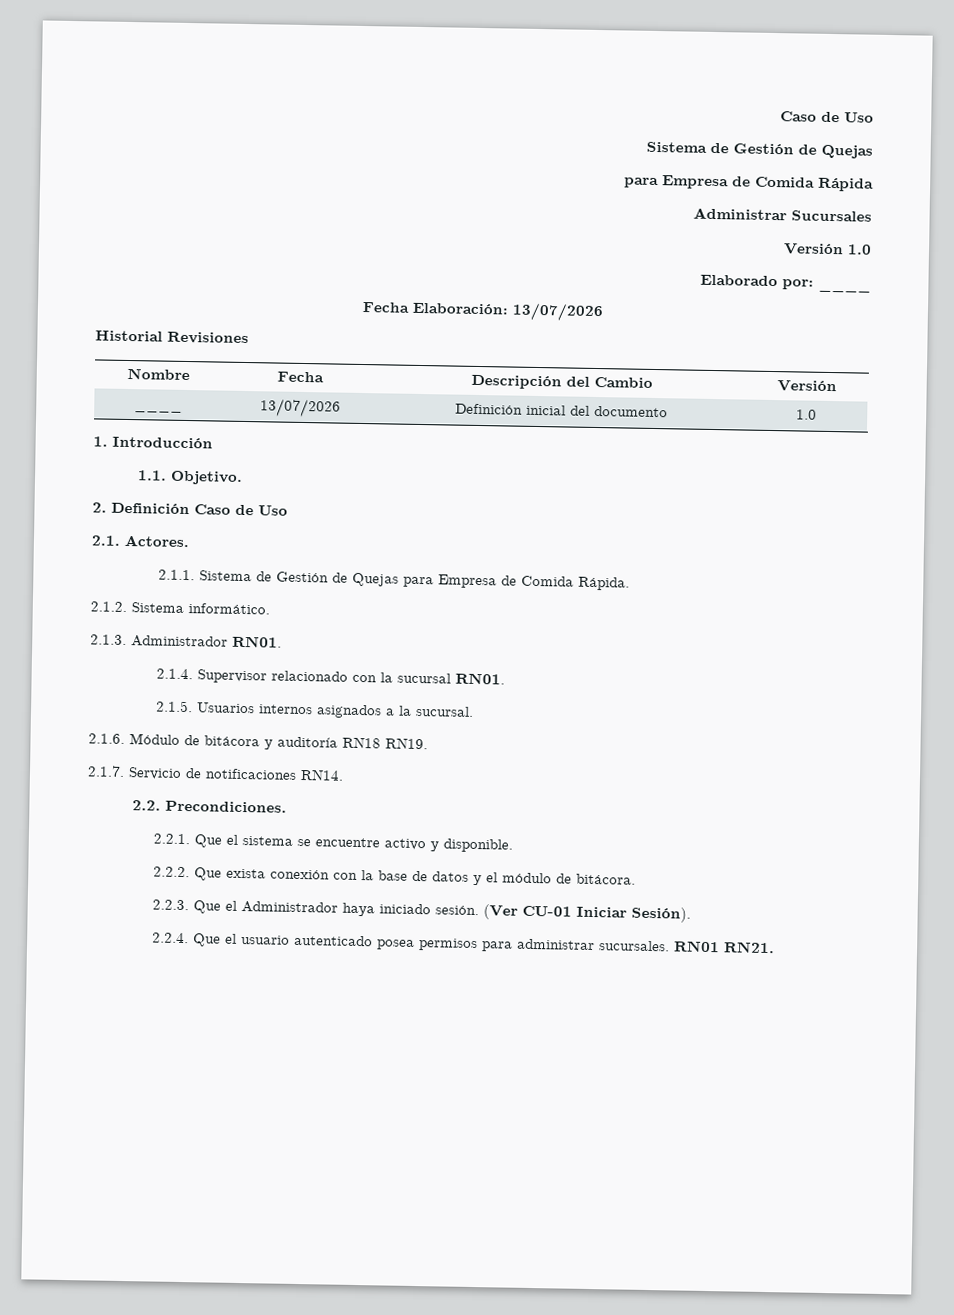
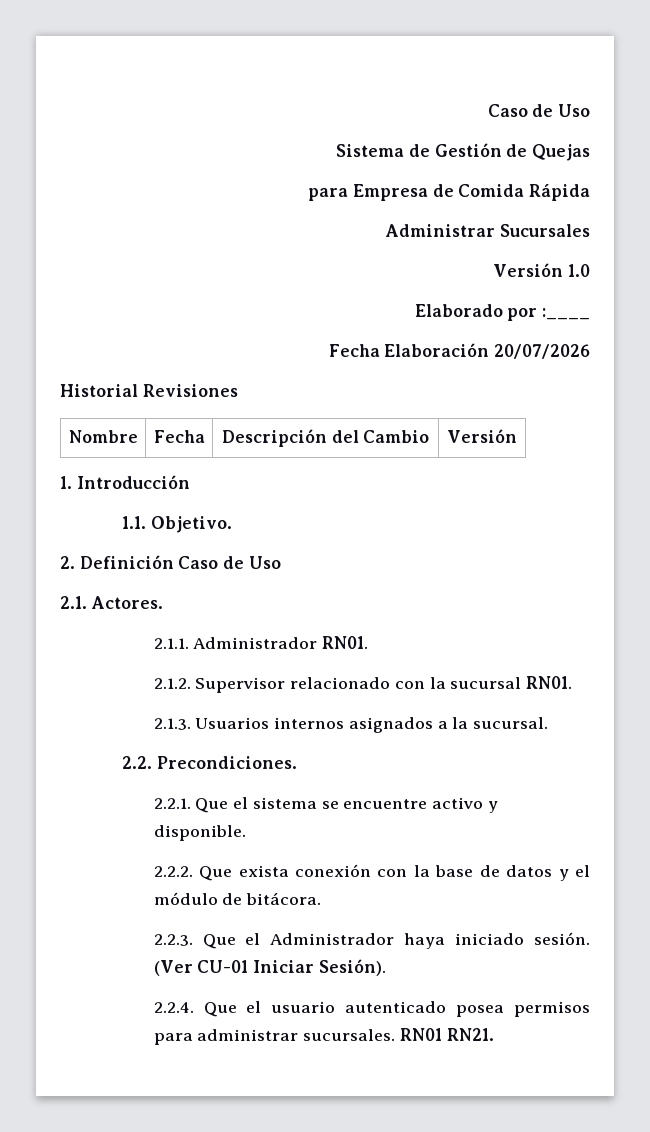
- Elaborado por: ____
- Fecha Elaboración: 13/07/2026
+ Elaborado por :____
+ Fecha Elaboración 20/07/2026
- ____ | 13/07/2026 | Definición inicial del documento | 1.0
- 2.1.1. Sistema de Gestión de Quejas para Empresa de Comida Rápida.
- 2.1.2. Sistema informático.
- 2.1.3. Administrador RN01.
+ 2.1.1. Administrador RN01.
- 2.1.4. Supervisor relacionado con la sucursal RN01.
+ 2.1.2. Supervisor relacionado con la sucursal RN01.
- 2.1.5. Usuarios internos asignados a la sucursal.
+ 2.1.3. Usuarios internos asignados a la sucursal.
- 2.1.6. Módulo de bitácora y auditoría RN18 RN19.
- 2.1.7. Servicio de notificaciones RN14.

